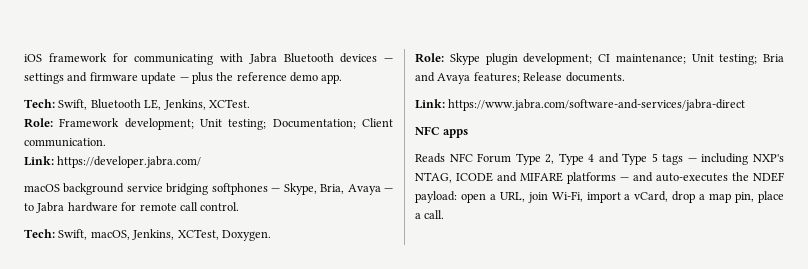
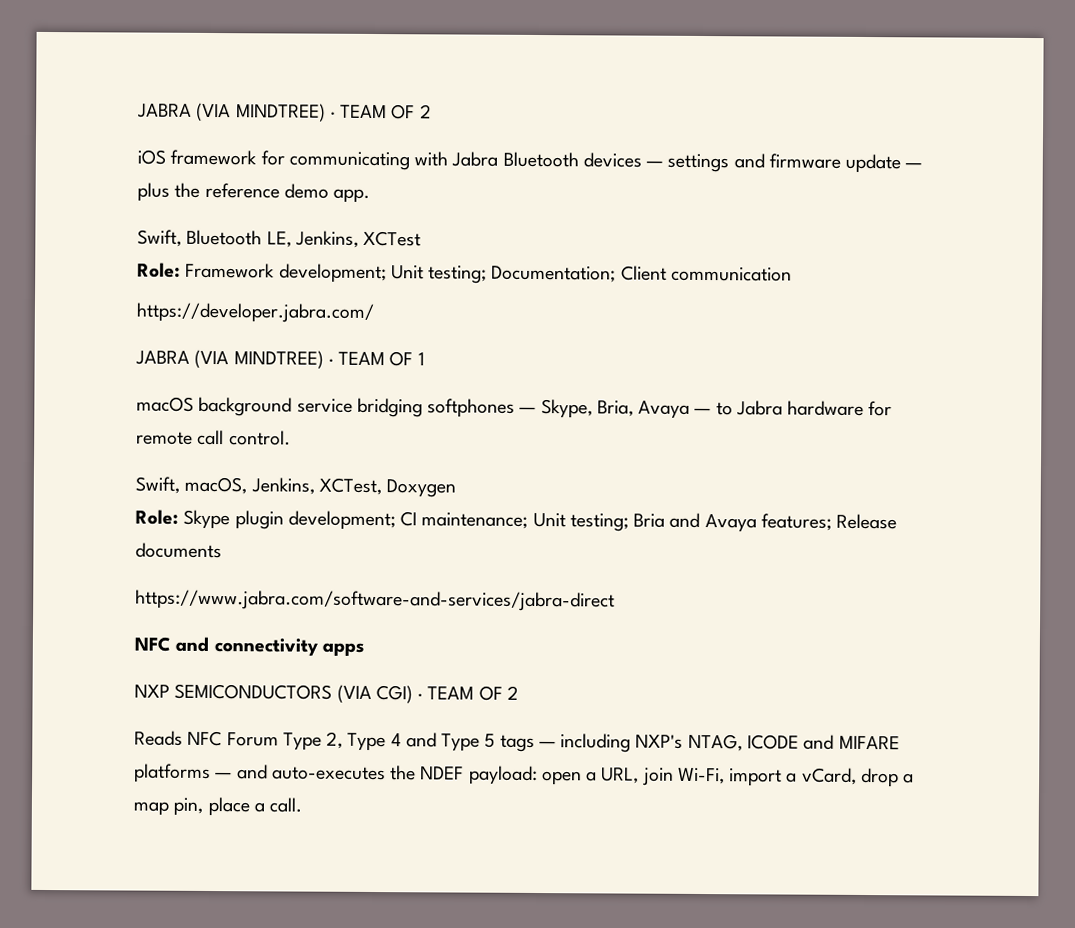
+ JABRA (VIA MINDTREE) · TEAM OF 2
- Tech: Swift, Bluetooth LE, Jenkins, XCTest.
+ Swift, Bluetooth LE, Jenkins, XCTest
- Role: Framework development; Unit testing; Documentation; Client communication.
- Link: https://developer.jabra.com/
+ Role: Framework development; Unit testing; Documentation; Client communication
+ https://developer.jabra.com/
+ JABRA (VIA MINDTREE) · TEAM OF 1
- Tech: Swift, macOS, Jenkins, XCTest, Doxygen.
+ Swift, macOS, Jenkins, XCTest, Doxygen
- Role: Skype plugin development; CI maintenance; Unit testing; Bria and Avaya features; Release documents.
- Link: https://www.jabra.com/software-and-services/jabra-direct
+ Role: Skype plugin development; CI maintenance; Unit testing; Bria and Avaya features; Release documents
+ https://www.jabra.com/software-and-services/jabra-direct
- NFC apps
+ NFC and connectivity apps
+ NXP SEMICONDUCTORS (VIA CGI) · TEAM OF 2

